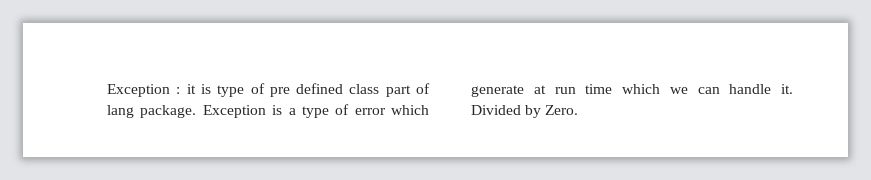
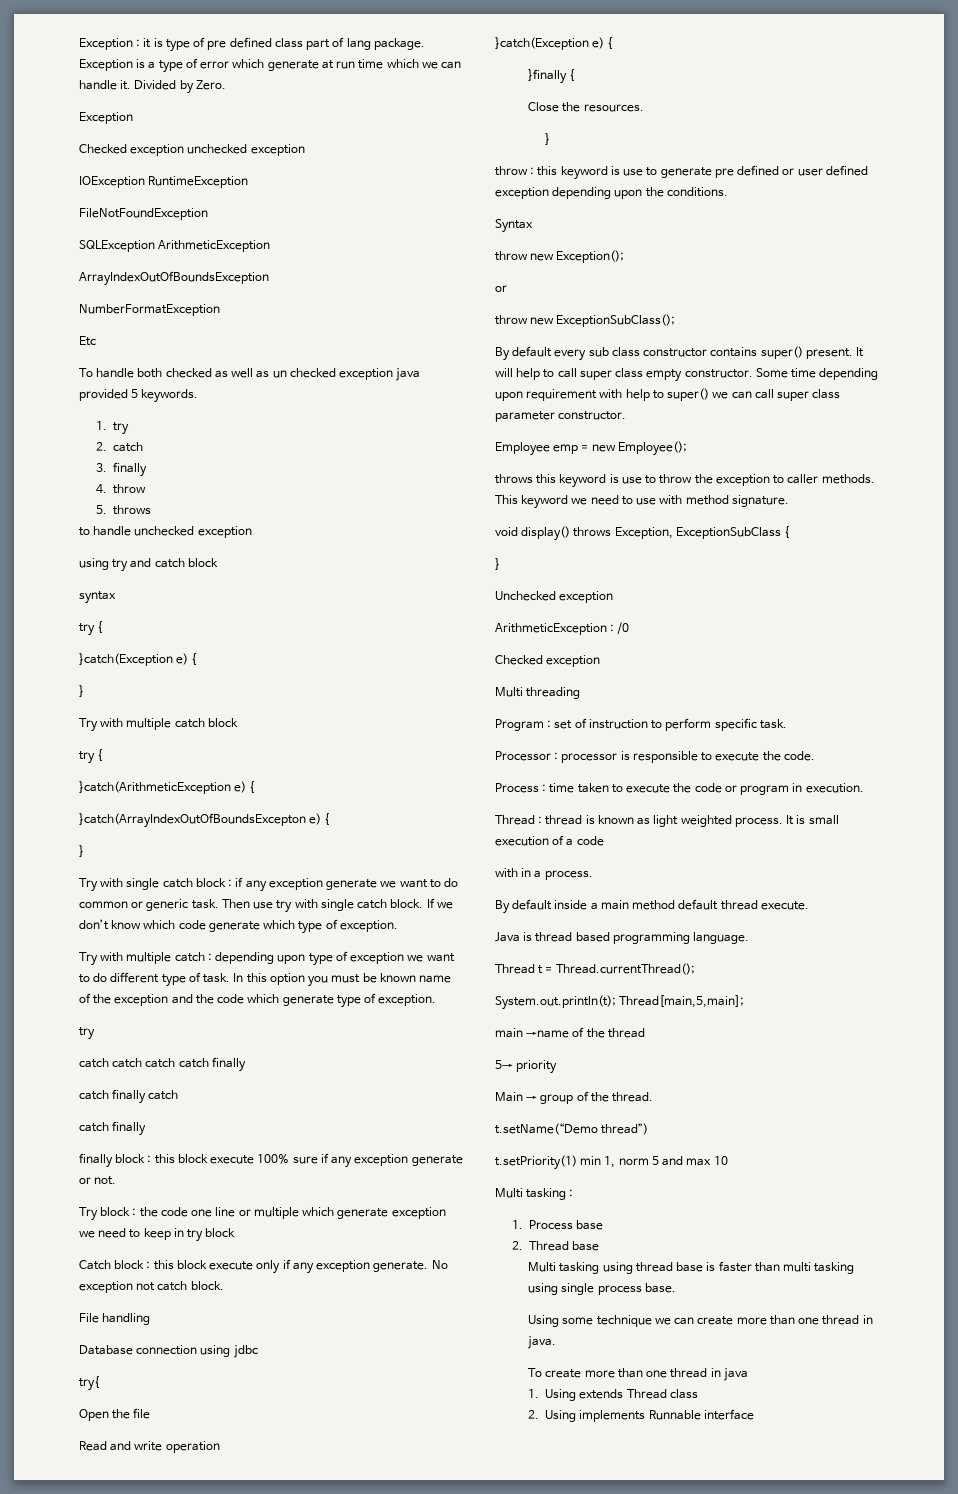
  Divided by Zero.
+ Exception
+ Checked exception unchecked exception
+ IOException RuntimeException
+ FileNotFoundException
+ SQLException ArithmeticException
+ ArrayIndexOutOfBoundsException
+ NumberFormatException
+ Etc
+ To handle both checked as well as un checked exception java provided 5 keywords.
+ 1. try
+ 2. catch
+ 3. finally
+ 4. throw
+ 5. throws
+ to handle unchecked exception
+ using try and catch block
+ syntax
+ try {
+ }catch(Exception e) {
+ }
+ Try with multiple catch block
+ try {
+ }catch(ArithmeticException e) {
+ }catch(ArrayIndexOutOfBoundsExcepton e) {
+ }
+ Try with single catch block : if any exception generate we want to do common or generic task. Then use try with single catch block. If we don’t know which code generate which type of exception.
+ Try with multiple catch : depending upon type of exception we want to do different type of task. In this option you must be known name of the exception and the code which generate type of exception.
+ try
+ catch catch catch catch finally
+ catch finally catch
+ catch finally
+ finally block : this block execute 100% sure if any exception generate or not.
+ Try block : the code one line or multiple which generate exception we need to keep in try block
+ Catch block : this block execute only if any exception generate. No exception not catch block.
+ File handling
+ Database connection using jdbc
+ try{
+ Open the file
+ Read and write operation
+ }catch(Exception e) {
+ }finally {
+ Close the resources.
+ }
+ throw : this keyword is use to generate pre defined or user defined exception depending upon the conditions.
+ Syntax
+ throw new Exception();
+ or
+ throw new ExceptionSubClass();
+ By default every sub class constructor contains super() present. It will help to call super class empty constructor. Some time depending upon requirement with help to super() we can call super class parameter constructor.
+ Employee emp = new Employee();
+ throws this keyword is use to throw the exception to caller methods. This keyword we need to use with method signature.
+ void display() throws Exception, ExceptionSubClass {
+ }
+ Unchecked exception
+ ArithmeticException : /0
+ Checked exception
+ Multi threading
+ Program : set of instruction to perform specific task.
+ Processor : processor is responsible to execute the code.
+ Process : time taken to execute the code or program in execution.
+ Thread : thread is known as light weighted process. It is small execution of a code
+ with in a process.
+ By default inside a main method default thread execute.
+ Java is thread based programming language.
+ Thread t = Thread.currentThread();
+ System.out.println(t); Thread[main,5,main];
+ main →name of the thread
+ 5→ priority
+ Main → group of the thread.
+ t.setName(“Demo thread”)
+ t.setPriority(1) min 1, norm 5 and max 10
+ Multi tasking :
+ 1. Process base
+ 2. Thread base
+ Multi tasking using thread base is faster than multi tasking using single process base.
+ Using some technique we can create more than one thread in java.
+ To create more than one thread in java
+ 1. Using extends Thread class
+ 2. Using implements Runnable interface

